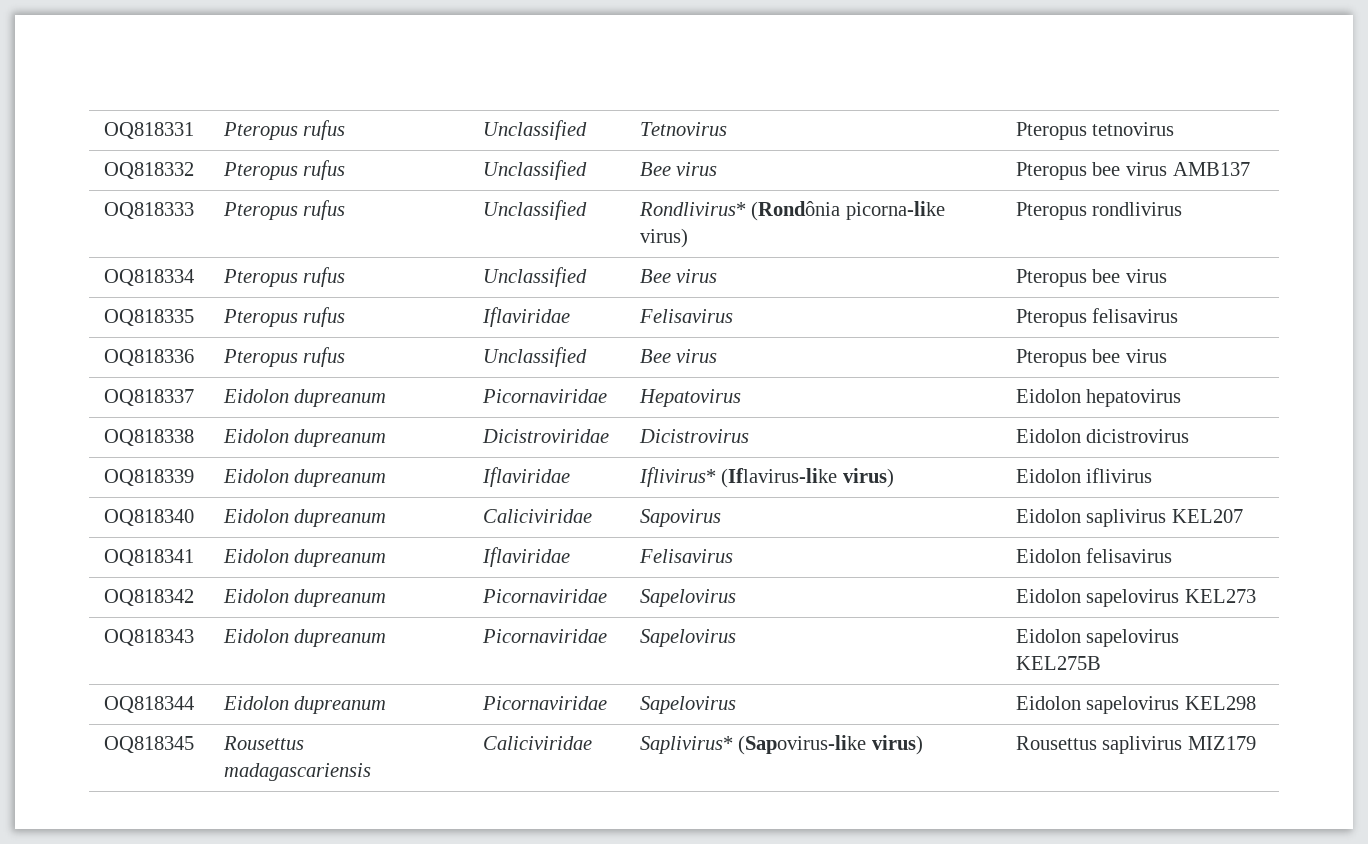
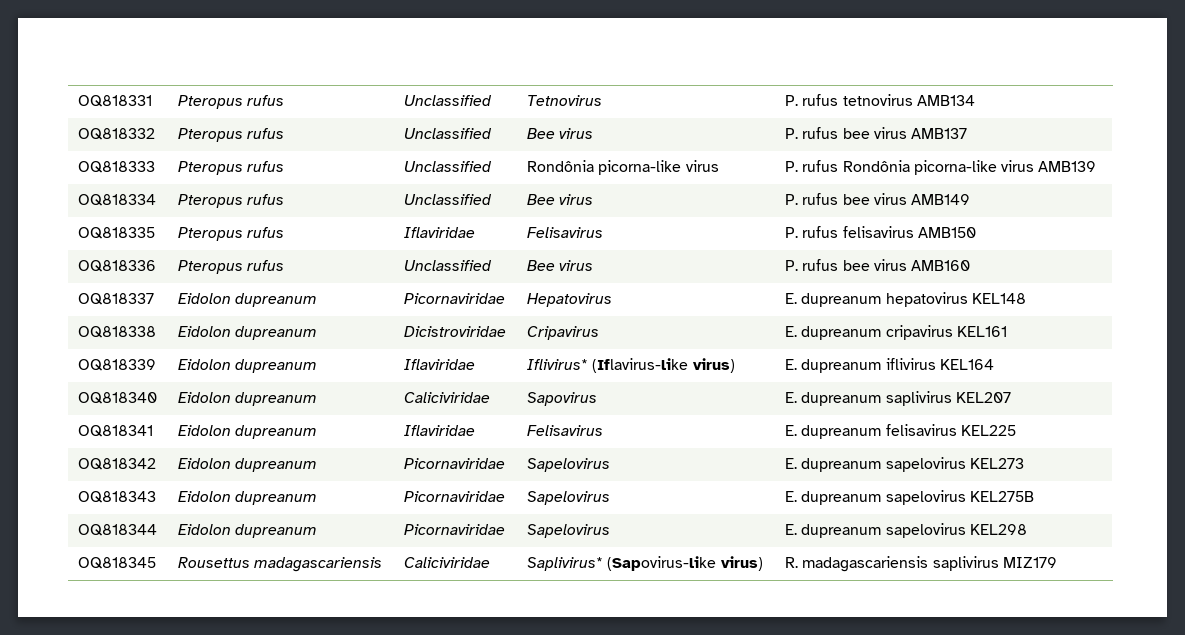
- OQ818331 | Pteropus rufus | Unclassified | Tetnovirus | Pteropus tetnovirus
+ OQ818331 | Pteropus rufus | Unclassified | Tetnovirus | P. rufus tetnovirus AMB134
- OQ818332 | Pteropus rufus | Unclassified | Bee virus | Pteropus bee virus AMB137
+ OQ818332 | Pteropus rufus | Unclassified | Bee virus | P. rufus bee virus AMB137
- OQ818333 | Pteropus rufus | Unclassified | Rondlivirus* (Rondônia picorna-like virus) | Pteropus rondlivirus
+ OQ818333 | Pteropus rufus | Unclassified | Rondônia picorna-like virus | P. rufus Rondônia picorna-like virus AMB139
- OQ818334 | Pteropus rufus | Unclassified | Bee virus | Pteropus bee virus
+ OQ818334 | Pteropus rufus | Unclassified | Bee virus | P. rufus bee virus AMB149
- OQ818335 | Pteropus rufus | Iflaviridae | Felisavirus | Pteropus felisavirus
+ OQ818335 | Pteropus rufus | Iflaviridae | Felisavirus | P. rufus felisavirus AMB150
- OQ818336 | Pteropus rufus | Unclassified | Bee virus | Pteropus bee virus
+ OQ818336 | Pteropus rufus | Unclassified | Bee virus | P. rufus bee virus AMB160
- OQ818337 | Eidolon dupreanum | Picornaviridae | Hepatovirus | Eidolon hepatovirus
+ OQ818337 | Eidolon dupreanum | Picornaviridae | Hepatovirus | E. dupreanum hepatovirus KEL148
- OQ818338 | Eidolon dupreanum | Dicistroviridae | Dicistrovirus | Eidolon dicistrovirus
+ OQ818338 | Eidolon dupreanum | Dicistroviridae | Cripavirus | E. dupreanum cripavirus KEL161
- OQ818339 | Eidolon dupreanum | Iflaviridae | Iflivirus* (Iflavirus-like virus) | Eidolon iflivirus
+ OQ818339 | Eidolon dupreanum | Iflaviridae | Iflivirus* (Iflavirus-like virus) | E. dupreanum iflivirus KEL164
- OQ818340 | Eidolon dupreanum | Caliciviridae | Sapovirus | Eidolon saplivirus KEL207
+ OQ818340 | Eidolon dupreanum | Caliciviridae | Sapovirus | E. dupreanum saplivirus KEL207
- OQ818341 | Eidolon dupreanum | Iflaviridae | Felisavirus | Eidolon felisavirus
+ OQ818341 | Eidolon dupreanum | Iflaviridae | Felisavirus | E. dupreanum felisavirus KEL225
- OQ818342 | Eidolon dupreanum | Picornaviridae | Sapelovirus | Eidolon sapelovirus KEL273
+ OQ818342 | Eidolon dupreanum | Picornaviridae | Sapelovirus | E. dupreanum sapelovirus KEL273
- OQ818343 | Eidolon dupreanum | Picornaviridae | Sapelovirus | Eidolon sapelovirus KEL275B
+ OQ818343 | Eidolon dupreanum | Picornaviridae | Sapelovirus | E. dupreanum sapelovirus KEL275B
- OQ818344 | Eidolon dupreanum | Picornaviridae | Sapelovirus | Eidolon sapelovirus KEL298
+ OQ818344 | Eidolon dupreanum | Picornaviridae | Sapelovirus | E. dupreanum sapelovirus KEL298
- OQ818345 | Rousettus madagascariensis | Caliciviridae | Saplivirus* (Sapovirus-like virus) | Rousettus saplivirus MIZ179
+ OQ818345 | Rousettus madagascariensis | Caliciviridae | Saplivirus* (Sapovirus-like virus) | R. madagascariensis saplivirus MIZ179

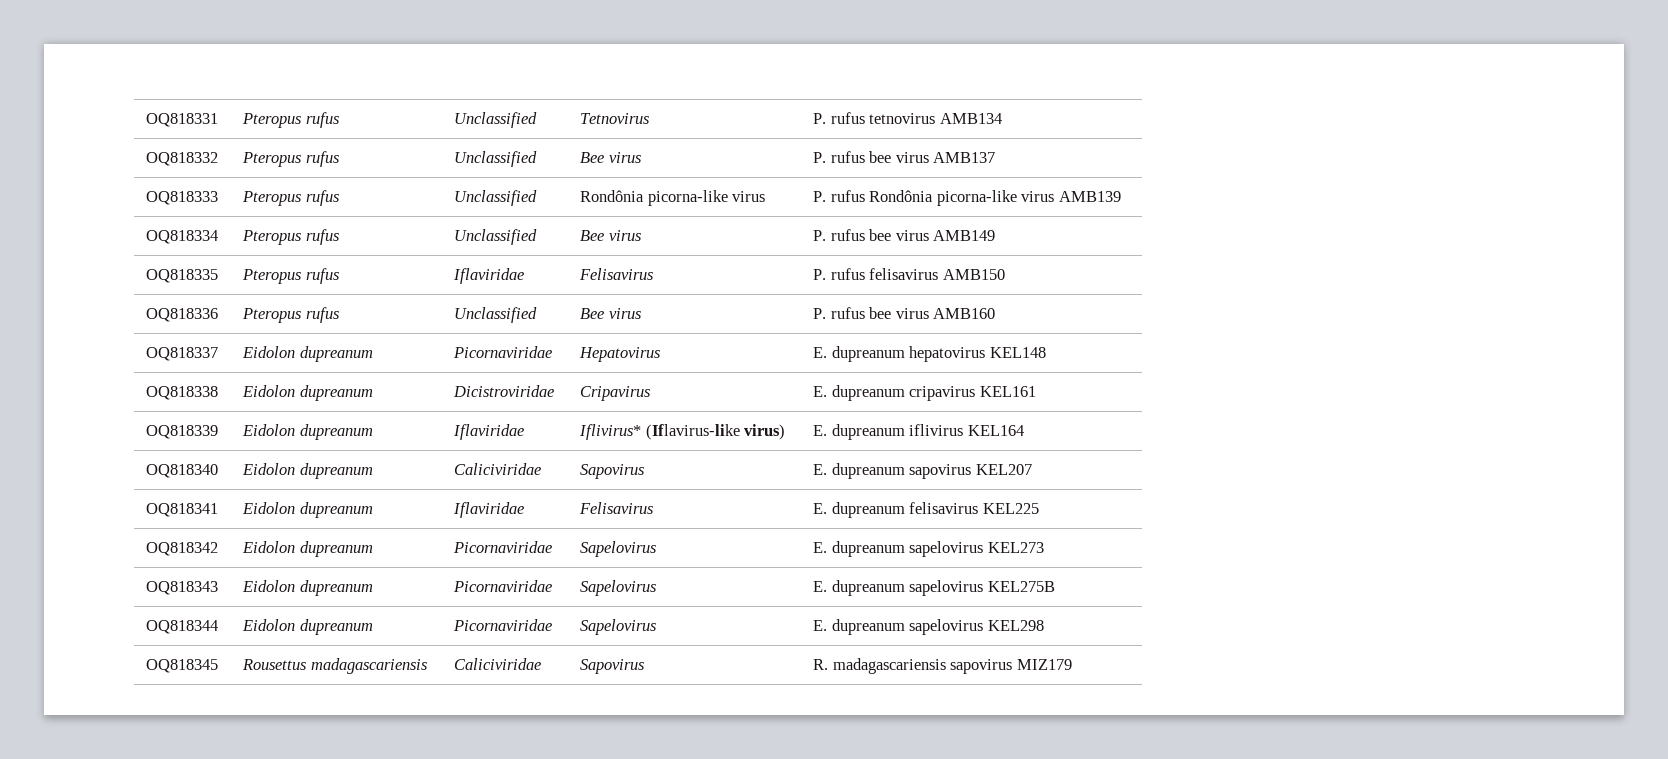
- OQ818340 | Eidolon dupreanum | Caliciviridae | Sapovirus | E. dupreanum saplivirus KEL207
+ OQ818340 | Eidolon dupreanum | Caliciviridae | Sapovirus | E. dupreanum sapovirus KEL207
- OQ818345 | Rousettus madagascariensis | Caliciviridae | Saplivirus* (Sapovirus-like virus) | R. madagascariensis saplivirus MIZ179
+ OQ818345 | Rousettus madagascariensis | Caliciviridae | Sapovirus | R. madagascariensis sapovirus MIZ179

